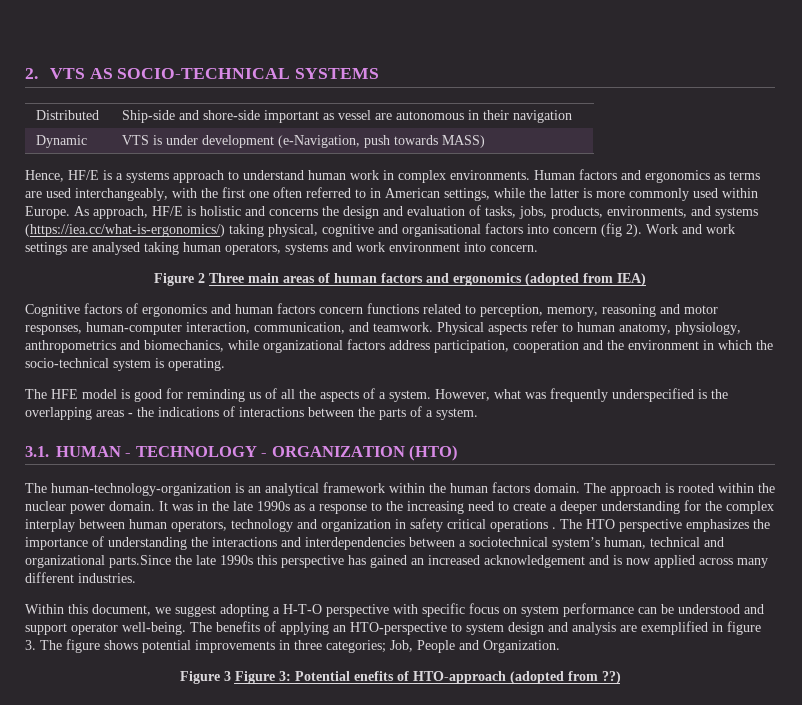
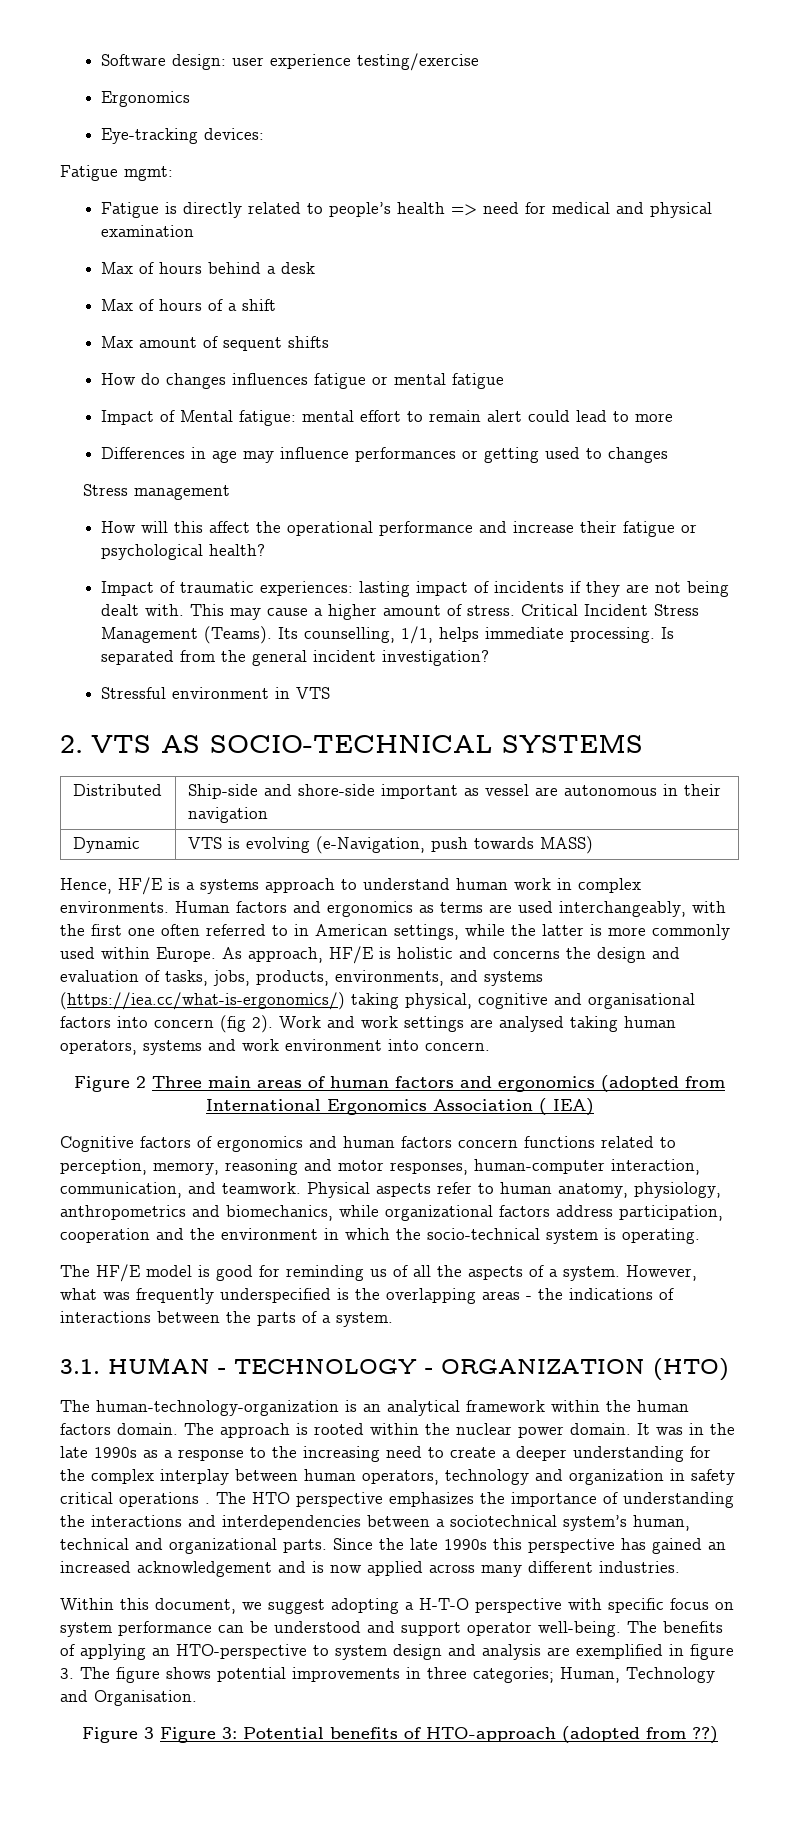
+ Software design: user experience testing/exercise
+ Ergonomics
+ Eye-tracking devices:
+ Fatigue mgmt:
+ Fatigue is directly related to people’s health => need for medical and physical examination
+ Max of hours behind a desk
+ Max of hours of a shift
+ Max amount of sequent shifts
+ How do changes influences fatigue or mental fatigue
+ Impact of Mental fatigue: mental effort to remain alert could lead to more
+ Differences in age may influence performances or getting used to changes
+ Stress management
+ How will this affect the operational performance and increase their fatigue or psychological health?
+ Impact of traumatic experiences: lasting impact of incidents if they are not being dealt with. This may cause a higher amount of stress. Critical Incident Stress Management (Teams). Its counselling, 1/1, helps immediate processing. Is separated from the general incident investigation?
+ Stressful environment in VTS
- Dynamic | VTS is under development (e-Navigation, push towards MASS)
+ Dynamic | VTS is evolving (e-Navigation, push towards MASS)
- Figure 2 Three main areas of human factors and ergonomics (adopted from IEA)
+ Figure 2 Three main areas of human factors and ergonomics (adopted from International Ergonomics Association ( IEA)
- The HFE model is good for reminding us of all the aspects of a system.
+ The HF/E model is good for reminding us of all the aspects of a system.
- The HTO perspective emphasizes the importance of understanding the interactions and interdependencies between a sociotechnical system’s human, technical and organizational parts.Since the late 1990s this perspective has gained an increased acknowledgement and is now applied across many different industries.
+ The HTO perspective emphasizes the importance of understanding the interactions and interdependencies between a sociotechnical system’s human, technical and organizational parts. Since the late 1990s this perspective has gained an increased acknowledgement and is now applied across many different industries.
- The benefits of applying an HTO-perspective to system design and analysis are exemplified in figure 3. The figure shows potential improvements in three categories; Job, People and Organization.
+ The benefits of applying an HTO-perspective to system design and analysis are exemplified in figure 3. The figure shows potential improvements in three categories; Human, Technology and Organisation.
- Figure 3 Figure 3: Potential enefits of HTO-approach (adopted from ??)
+ Figure 3 Figure 3: Potential benefits of HTO-approach (adopted from ??)

